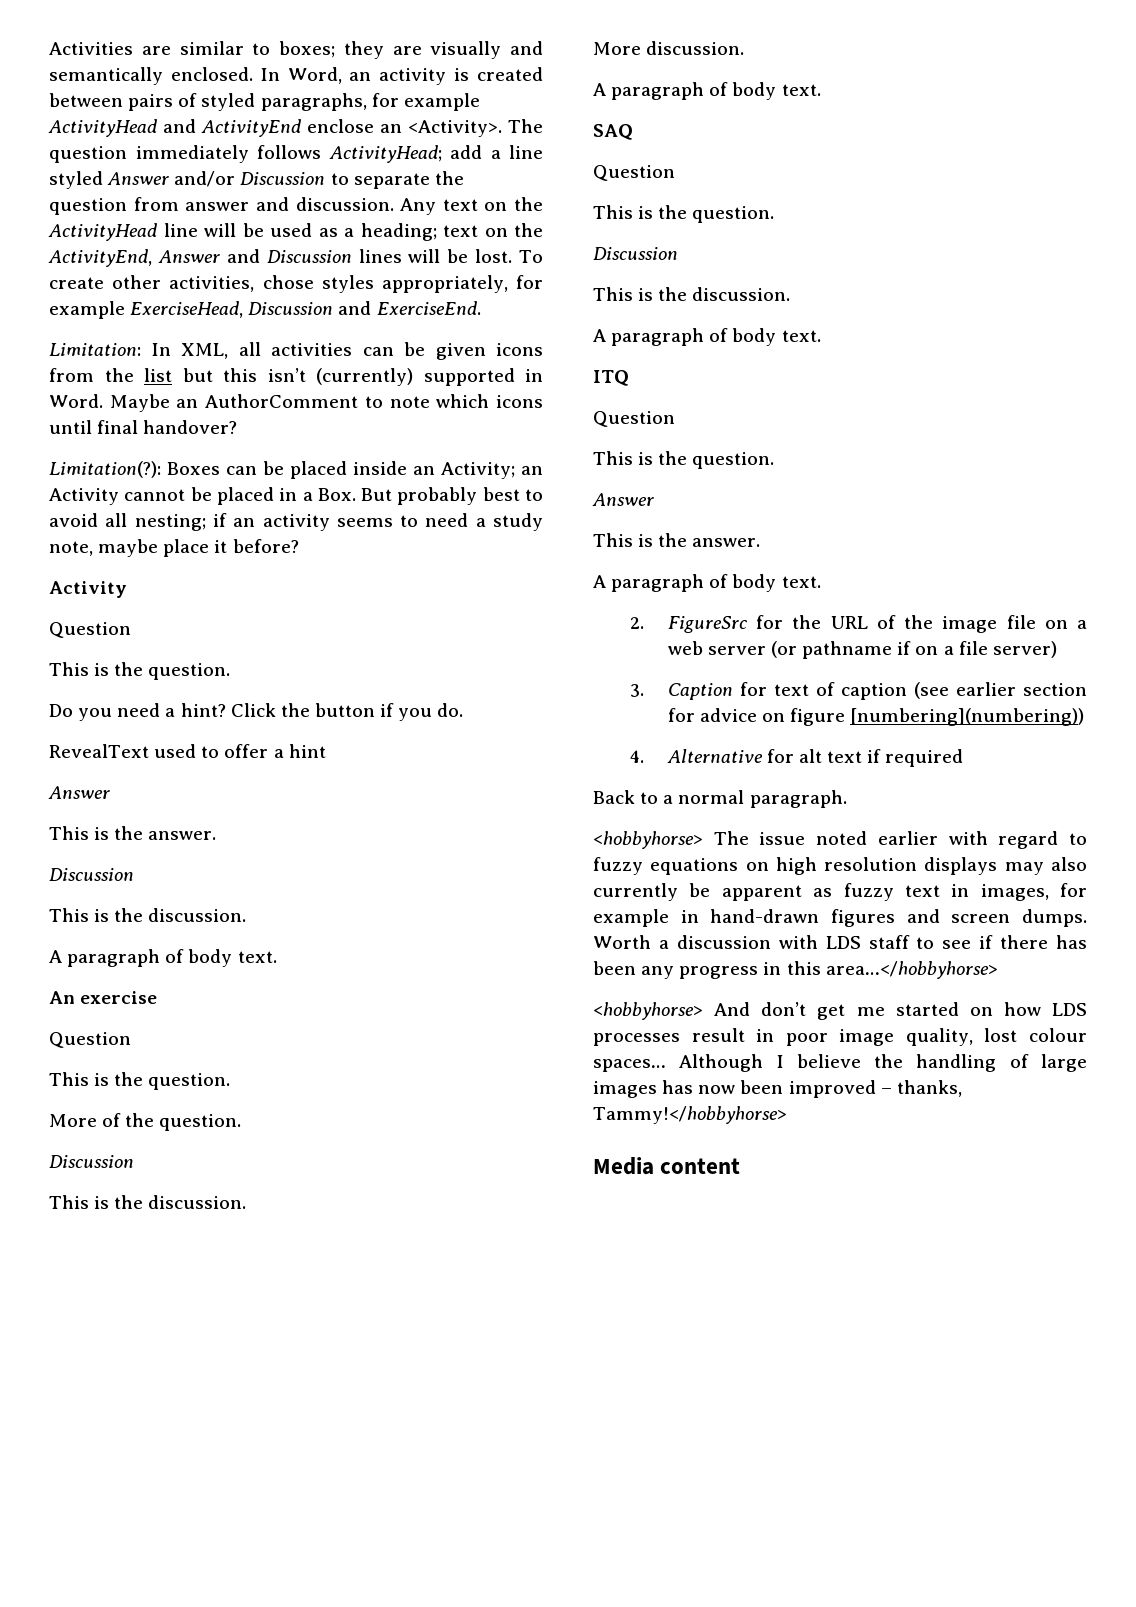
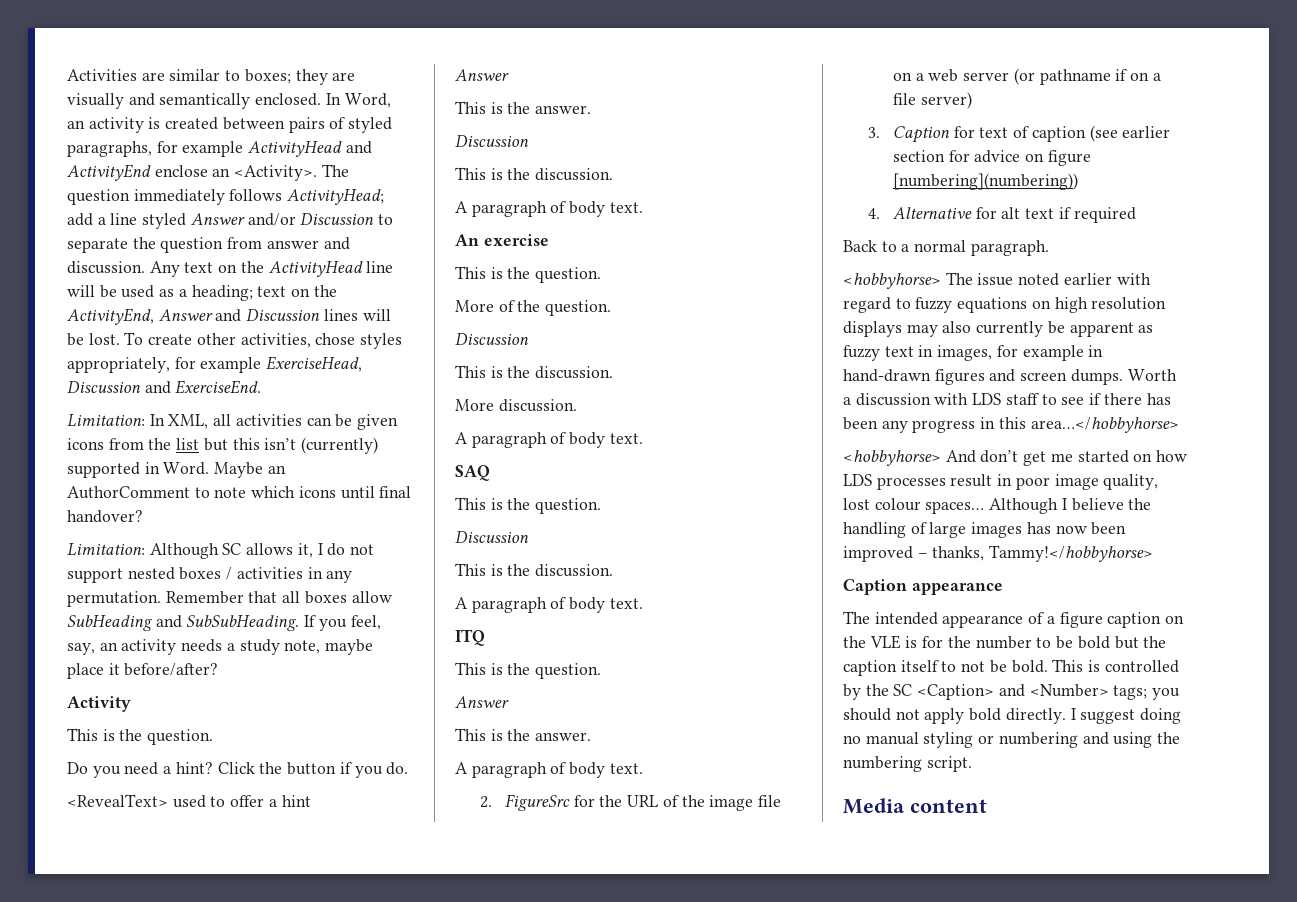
- Limitation(?): Boxes can be placed inside an Activity; an Activity cannot be placed in a Box. But probably best to avoid all nesting; if an activity seems to need a study note, maybe place it before?
+ Limitation: Although SC allows it, I do not support nested boxes / activities in any permutation. Remember that all boxes allow SubHeading and SubSubHeading. If you feel, say, an activity needs a study note, maybe place it before/after?
  Activity
- Question
- RevealText used to offer a hint
+ <RevealText> used to offer a hint
  An exercise
- Question
  SAQ
- Question
  ITQ
- Question
+ Caption appearance
+ The intended appearance of a figure caption on the VLE is for the number to be bold but the caption itself to not be bold. This is controlled by the SC <Caption> and <Number> tags; you should not apply bold directly. I suggest doing no manual styling or numbering and using the numbering script.

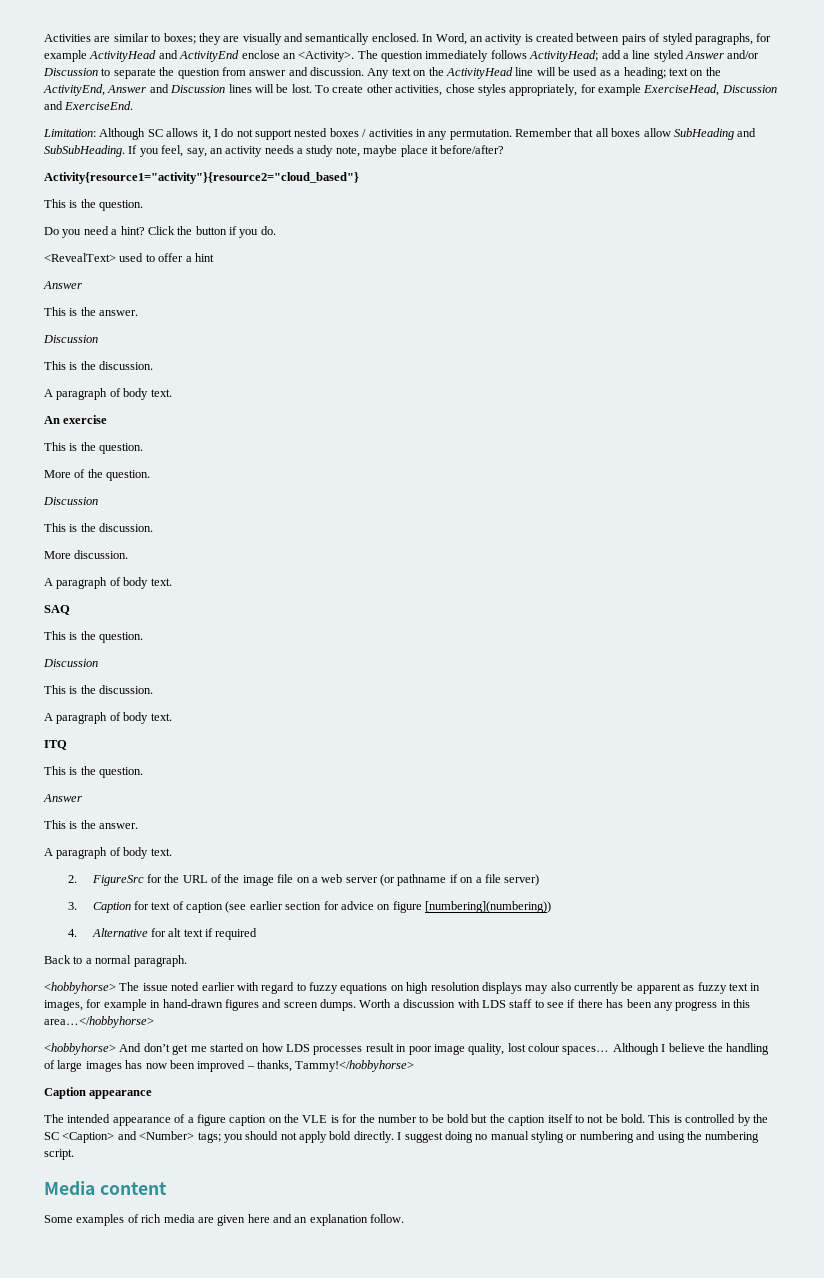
- Limitation: In XML, all activities can be given icons from the list but this isn’t (currently) supported in Word. Maybe an AuthorComment to note which icons until final handover?
- Activity
+ Activity{resource1="activity"}{resource2="cloud_based"}
+ Some examples of rich media are given here and an explanation follow.

